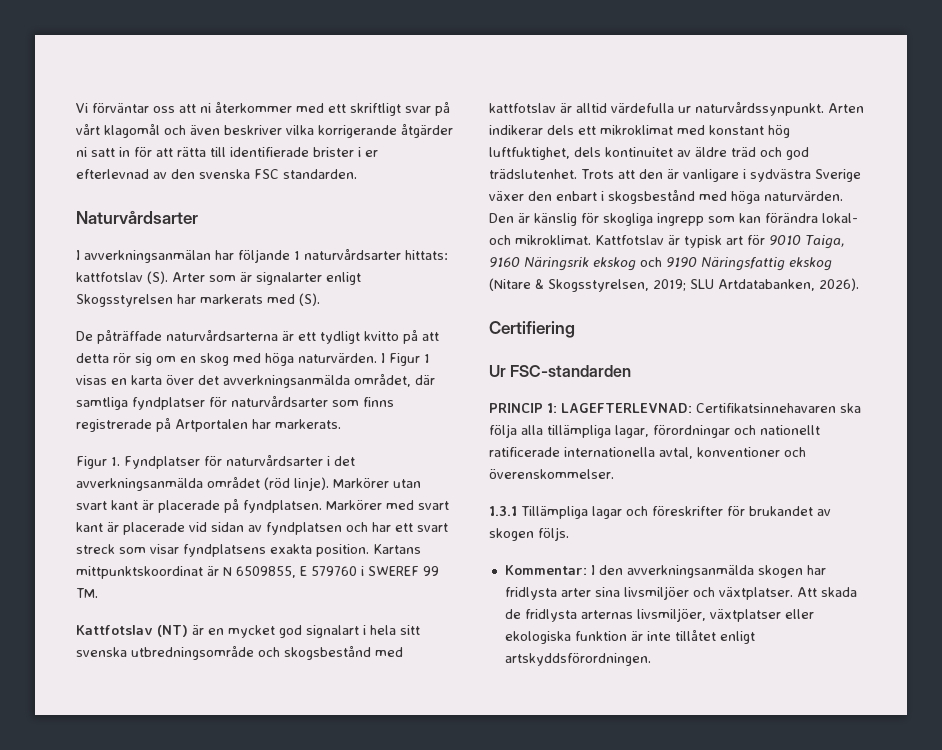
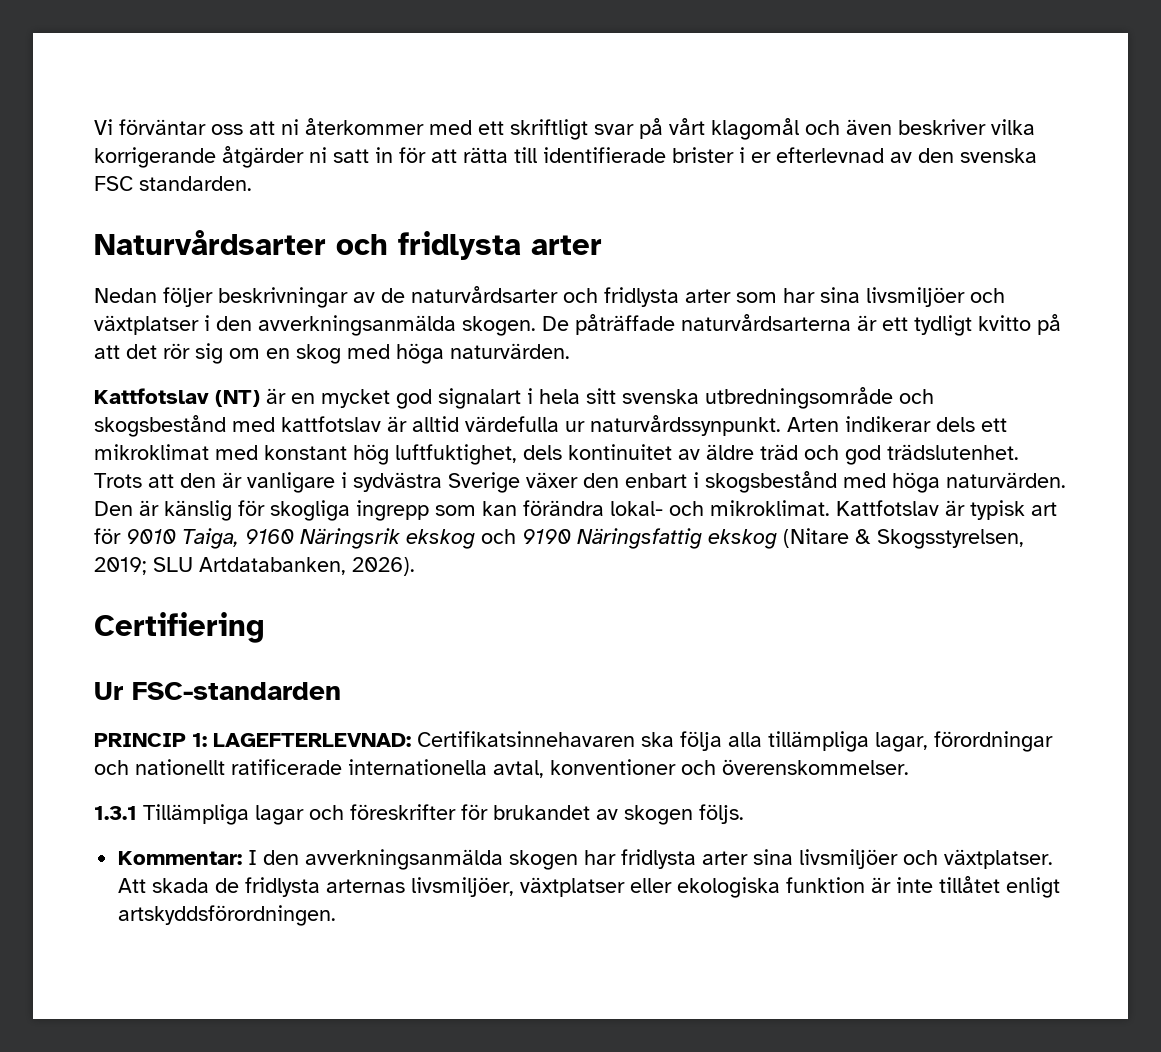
- Naturvårdsarter
- I avverkningsanmälan har följande 1 naturvårdsarter hittats: kattfotslav (S). Arter som är signalarter enligt Skogsstyrelsen har markerats med (S).
- De påträffade naturvårdsarterna är ett tydligt kvitto på att detta rör sig om en skog med höga naturvärden. I Figur 1 visas en karta över det avverkningsanmälda området, där samtliga fyndplatser för naturvårdsarter som finns registrerade på Artportalen har markerats.
- Figur 1. Fyndplatser för naturvårdsarter i det avverkningsanmälda området (röd linje). Markörer utan svart kant är placerade på fyndplatsen. Markörer med svart kant är placerade vid sidan av fyndplatsen och har ett svart streck som visar fyndplatsens exakta position. Kartans mittpunktskoordinat är N 6509855, E 579760 i SWEREF 99 TM.
+ Naturvårdsarter och fridlysta arter
+ Nedan följer beskrivningar av de naturvårdsarter och fridlysta arter som har sina livsmiljöer och växtplatser i den avverkningsanmälda skogen. De påträffade naturvårdsarterna är ett tydligt kvitto på att det rör sig om en skog med höga naturvärden.

